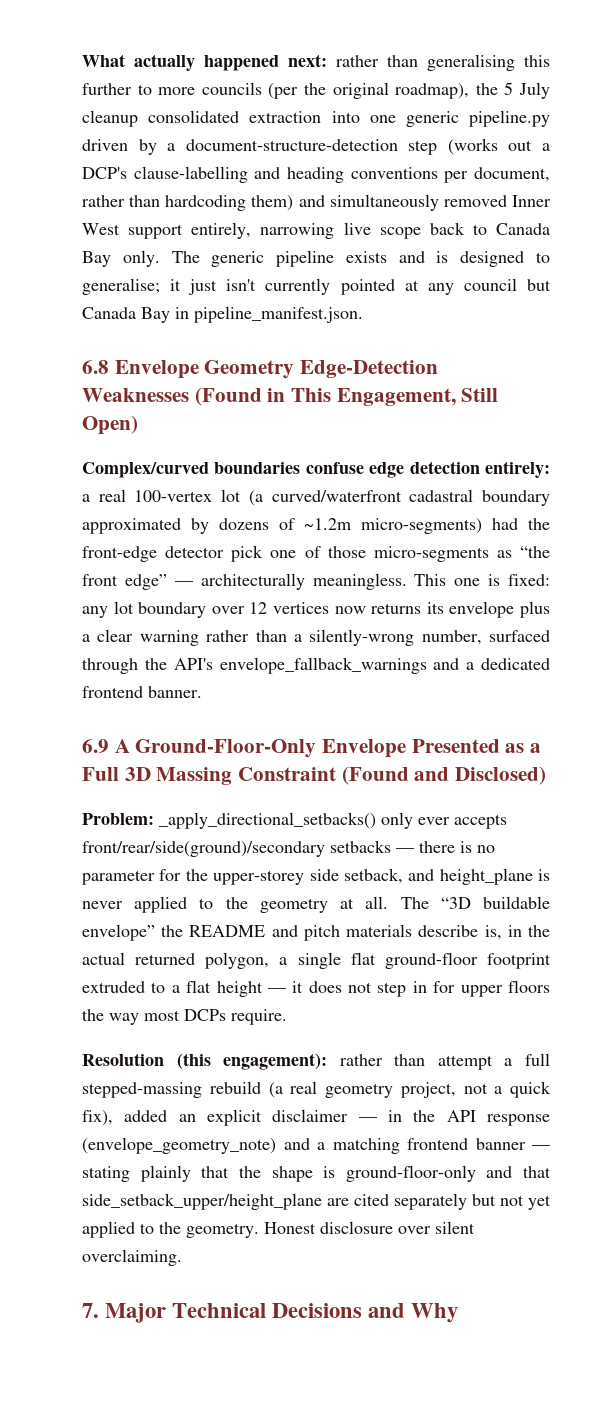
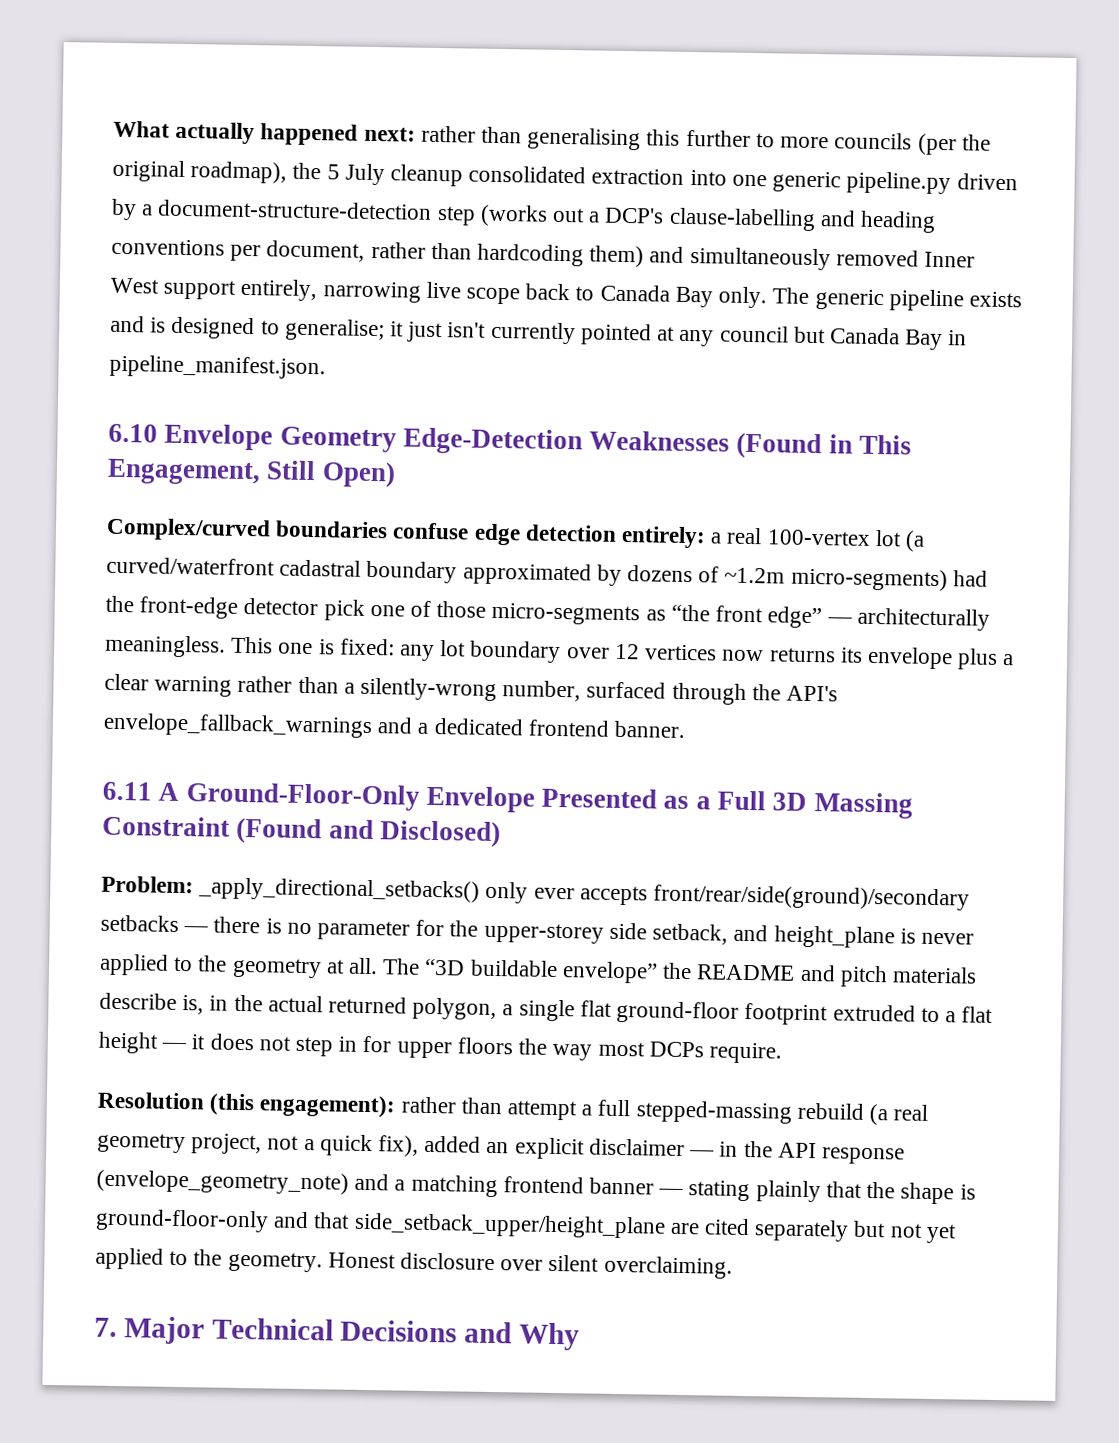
- 6.8 Envelope Geometry Edge-Detection Weaknesses (Found in This Engagement, Still Open)
+ 6.10 Envelope Geometry Edge-Detection Weaknesses (Found in This Engagement, Still Open)
- 6.9 A Ground-Floor-Only Envelope Presented as a Full 3D Massing Constraint (Found and Disclosed)
+ 6.11 A Ground-Floor-Only Envelope Presented as a Full 3D Massing Constraint (Found and Disclosed)

